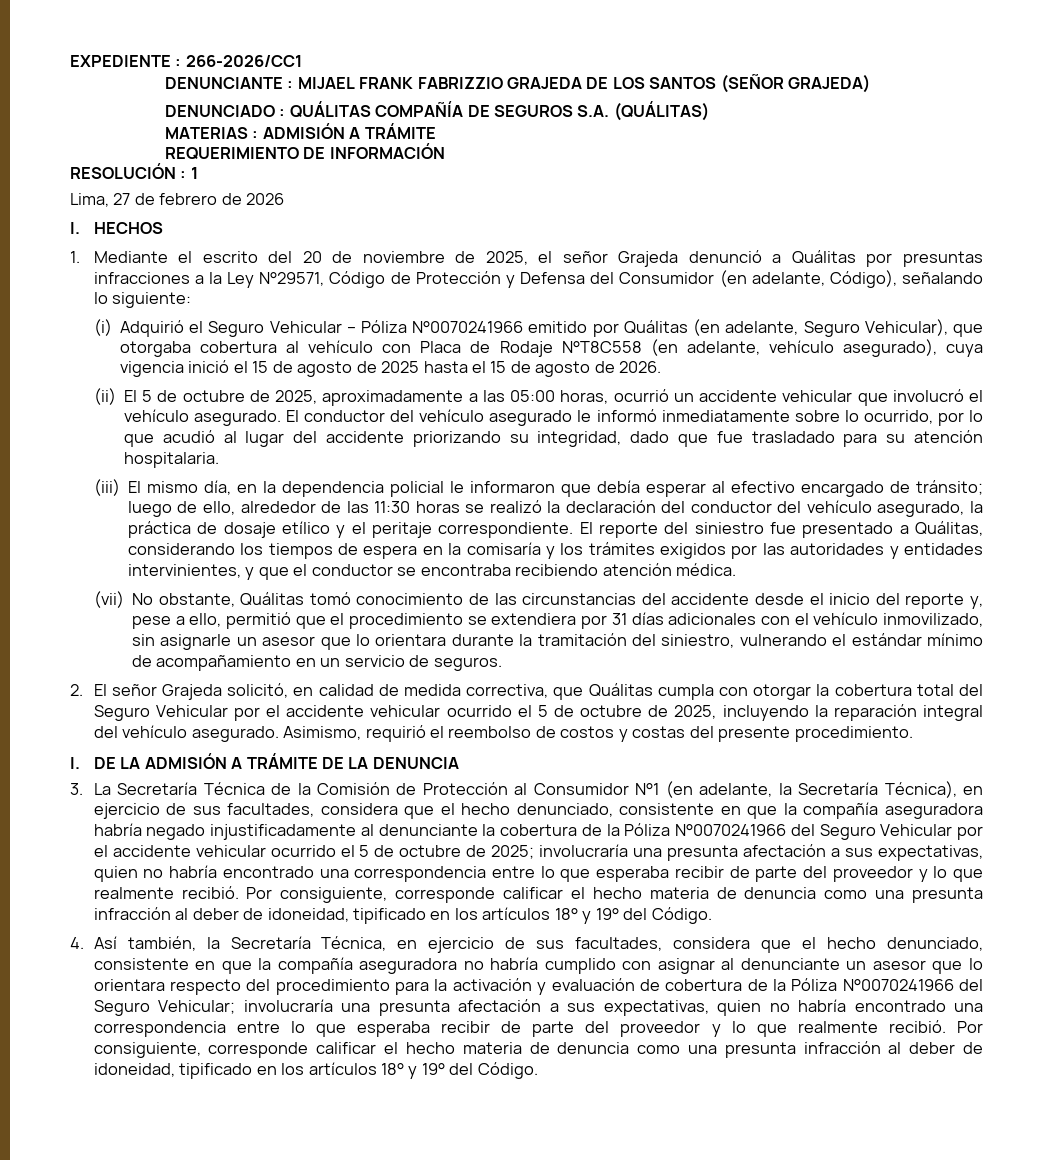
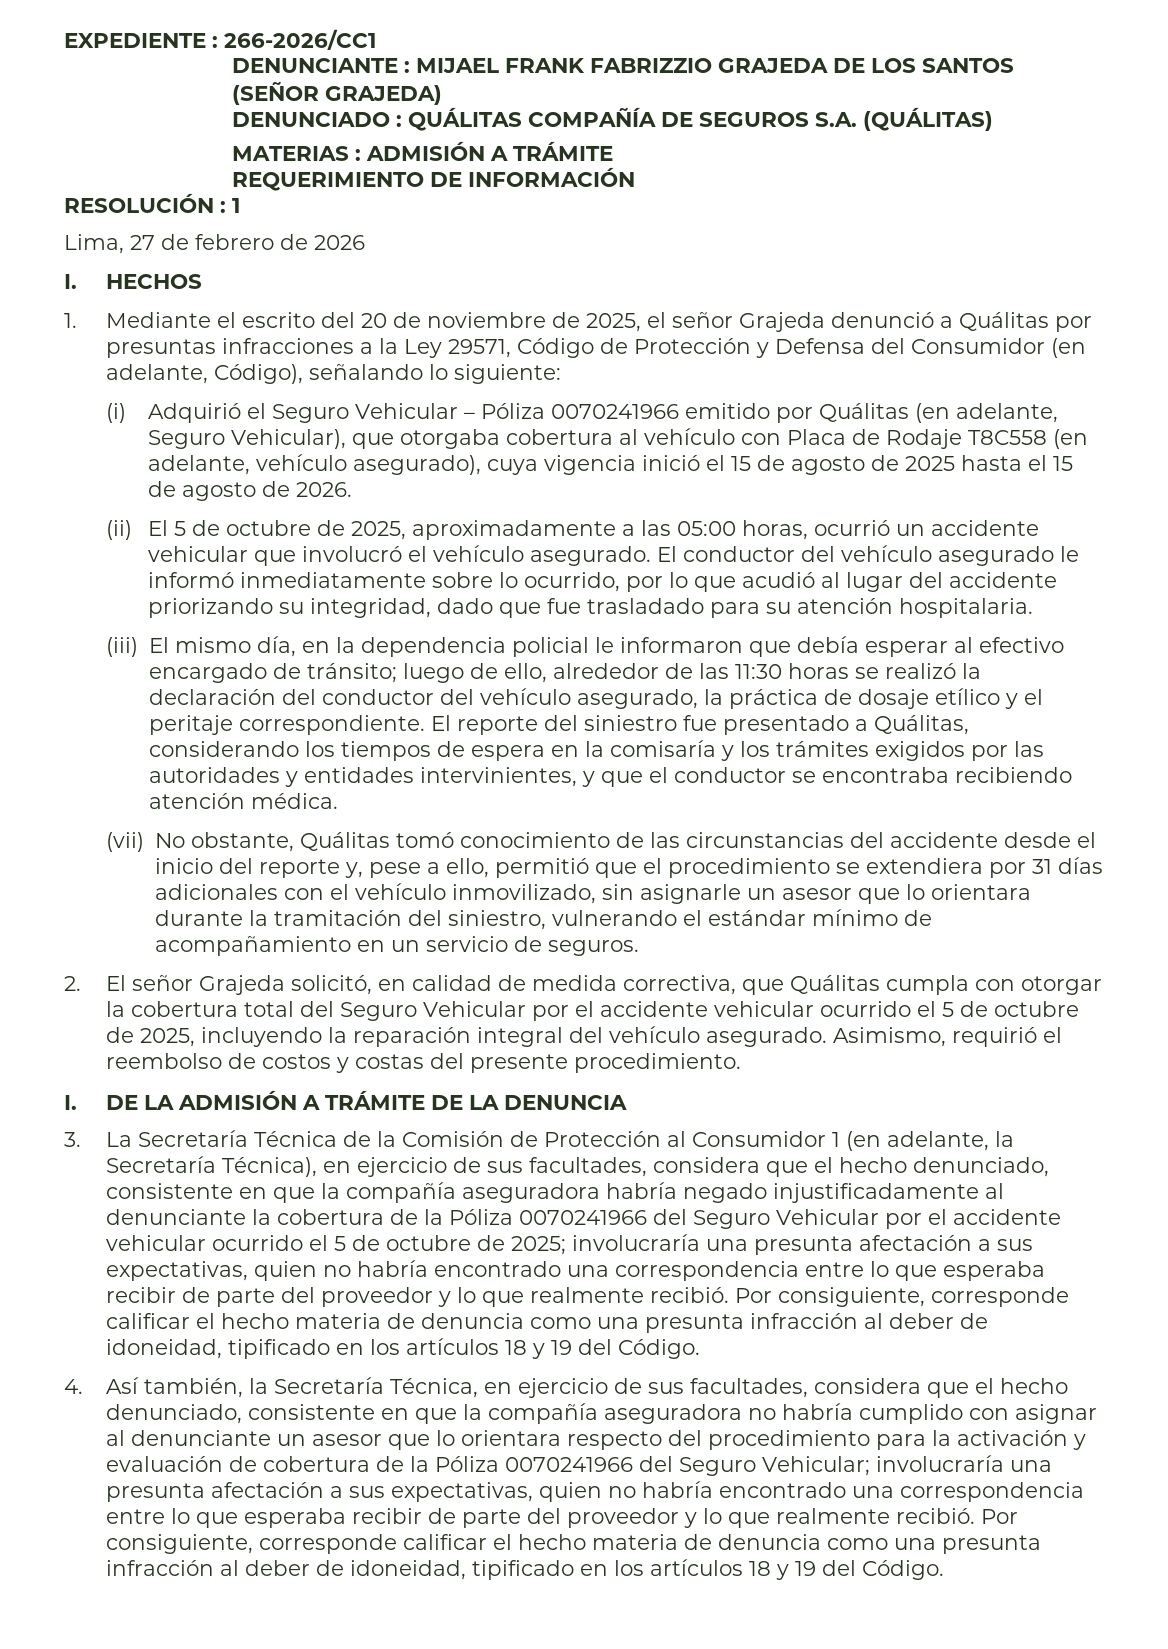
- 1. Mediante el escrito del 20 de noviembre de 2025, el señor Grajeda denunció a Quálitas por presuntas infracciones a la Ley N°29571, Código de Protección y Defensa del Consumidor (en adelante, Código), señalando lo siguiente:
+ 1. Mediante el escrito del 20 de noviembre de 2025, el señor Grajeda denunció a Quálitas por presuntas infracciones a la Ley 29571, Código de Protección y Defensa del Consumidor (en adelante, Código), señalando lo siguiente:
- (i) Adquirió el Seguro Vehicular – Póliza N°0070241966 emitido por Quálitas (en adelante, Seguro Vehicular), que otorgaba cobertura al vehículo con Placa de Rodaje N°T8C558 (en adelante, vehículo asegurado), cuya vigencia inició el 15 de agosto de 2025 hasta el 15 de agosto de 2026.
+ (i) Adquirió el Seguro Vehicular – Póliza 0070241966 emitido por Quálitas (en adelante, Seguro Vehicular), que otorgaba cobertura al vehículo con Placa de Rodaje T8C558 (en adelante, vehículo asegurado), cuya vigencia inició el 15 de agosto de 2025 hasta el 15 de agosto de 2026.
- 3. La Secretaría Técnica de la Comisión de Protección al Consumidor N°1 (en adelante, la Secretaría Técnica), en ejercicio de sus facultades, considera que el hecho denunciado, consistente en que la compañía aseguradora habría negado injustificadamente al denunciante la cobertura de la Póliza N°0070241966 del Seguro Vehicular por el accidente vehicular ocurrido el 5 de octubre de 2025; involucraría una presunta afectación a sus expectativas, quien no habría encontrado una correspondencia entre lo que esperaba recibir de parte del proveedor y lo que realmente recibió. Por consiguiente, corresponde calificar el hecho materia de denuncia como una presunta infracción al deber de idoneidad, tipificado en los artículos 18° y 19° del Código.
+ 3. La Secretaría Técnica de la Comisión de Protección al Consumidor 1 (en adelante, la Secretaría Técnica), en ejercicio de sus facultades, considera que el hecho denunciado, consistente en que la compañía aseguradora habría negado injustificadamente al denunciante la cobertura de la Póliza 0070241966 del Seguro Vehicular por el accidente vehicular ocurrido el 5 de octubre de 2025; involucraría una presunta afectación a sus expectativas, quien no habría encontrado una correspondencia entre lo que esperaba recibir de parte del proveedor y lo que realmente recibió. Por consiguiente, corresponde calificar el hecho materia de denuncia como una presunta infracción al deber de idoneidad, tipificado en los artículos 18 y 19 del Código.
- 4. Así también, la Secretaría Técnica, en ejercicio de sus facultades, considera que el hecho denunciado, consistente en que la compañía aseguradora no habría cumplido con asignar al denunciante un asesor que lo orientara respecto del procedimiento para la activación y evaluación de cobertura de la Póliza N°0070241966 del Seguro Vehicular; involucraría una presunta afectación a sus expectativas, quien no habría encontrado una correspondencia entre lo que esperaba recibir de parte del proveedor y lo que realmente recibió. Por consiguiente, corresponde calificar el hecho materia de denuncia como una presunta infracción al deber de idoneidad, tipificado en los artículos 18° y 19° del Código.
+ 4. Así también, la Secretaría Técnica, en ejercicio de sus facultades, considera que el hecho denunciado, consistente en que la compañía aseguradora no habría cumplido con asignar al denunciante un asesor que lo orientara respecto del procedimiento para la activación y evaluación de cobertura de la Póliza 0070241966 del Seguro Vehicular; involucraría una presunta afectación a sus expectativas, quien no habría encontrado una correspondencia entre lo que esperaba recibir de parte del proveedor y lo que realmente recibió. Por consiguiente, corresponde calificar el hecho materia de denuncia como una presunta infracción al deber de idoneidad, tipificado en los artículos 18 y 19 del Código.

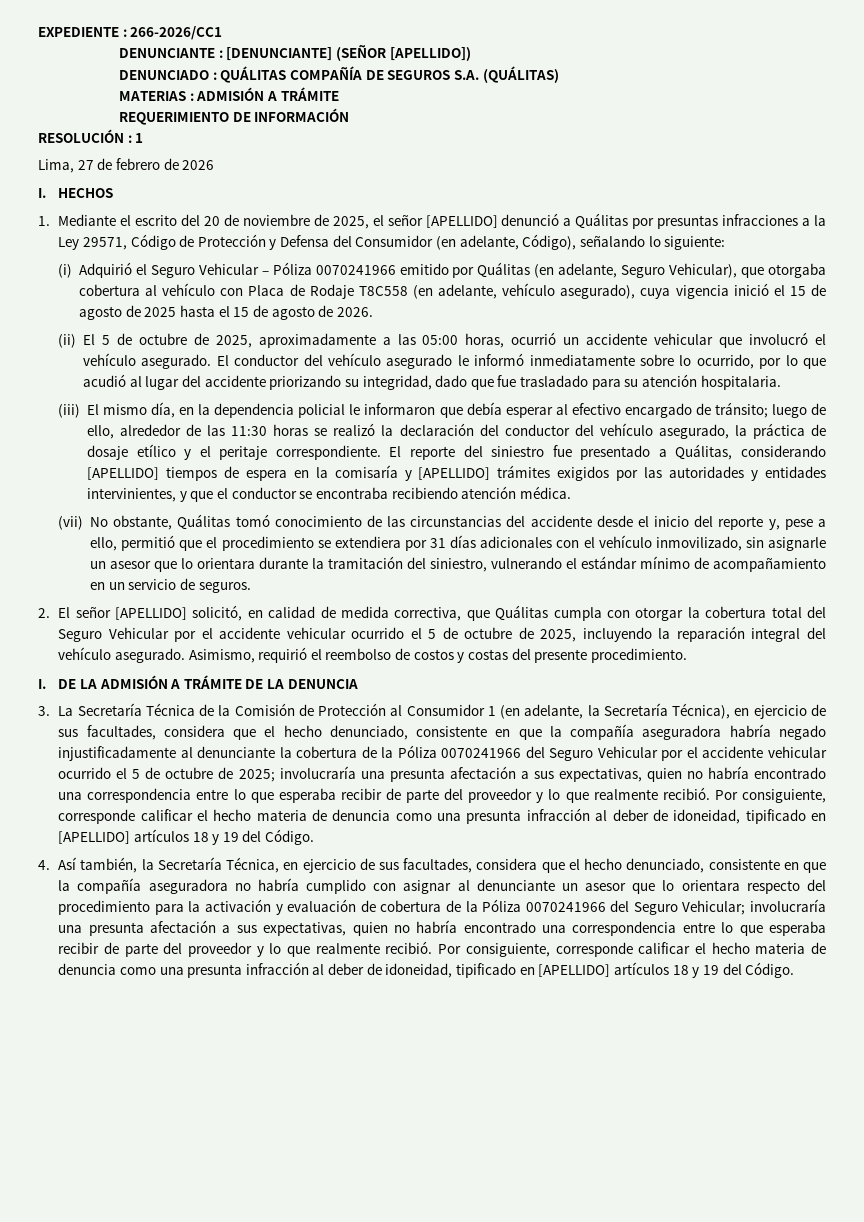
- DENUNCIANTE : MIJAEL FRANK FABRIZZIO GRAJEDA DE LOS SANTOS (SEÑOR GRAJEDA)
+ DENUNCIANTE : [DENUNCIANTE] (SEÑOR [APELLIDO])
- 1. Mediante el escrito del 20 de noviembre de 2025, el señor Grajeda denunció a Quálitas por presuntas infracciones a la Ley 29571, Código de Protección y Defensa del Consumidor (en adelante, Código), señalando lo siguiente:
+ 1. Mediante el escrito del 20 de noviembre de 2025, el señor [APELLIDO] denunció a Quálitas por presuntas infracciones a la Ley 29571, Código de Protección y Defensa del Consumidor (en adelante, Código), señalando lo siguiente:
- El reporte del siniestro fue presentado a Quálitas, considerando los tiempos de espera en la comisaría y los trámites exigidos por las autoridades y entidades intervinientes, y que el conductor se encontraba recibiendo atención médica.
+ El reporte del siniestro fue presentado a Quálitas, considerando [APELLIDO] tiempos de espera en la comisaría y [APELLIDO] trámites exigidos por las autoridades y entidades intervinientes, y que el conductor se encontraba recibiendo atención médica.
- 2. El señor Grajeda solicitó, en calidad de medida correctiva, que Quálitas cumpla con otorgar la cobertura total del Seguro Vehicular por el accidente vehicular ocurrido el 5 de octubre de 2025, incluyendo la reparación integral del vehículo asegurado.
+ 2. El señor [APELLIDO] solicitó, en calidad de medida correctiva, que Quálitas cumpla con otorgar la cobertura total del Seguro Vehicular por el accidente vehicular ocurrido el 5 de octubre de 2025, incluyendo la reparación integral del vehículo asegurado.
- 3. La Secretaría Técnica de la Comisión de Protección al Consumidor 1 (en adelante, la Secretaría Técnica), en ejercicio de sus facultades, considera que el hecho denunciado, consistente en que la compañía aseguradora habría negado injustificadamente al denunciante la cobertura de la Póliza 0070241966 del Seguro Vehicular por el accidente vehicular ocurrido el 5 de octubre de 2025; involucraría una presunta afectación a sus expectativas, quien no habría encontrado una correspondencia entre lo que esperaba recibir de parte del proveedor y lo que realmente recibió. Por consiguiente, corresponde calificar el hecho materia de denuncia como una presunta infracción al deber de idoneidad, tipificado en los artículos 18 y 19 del Código.
+ 3. La Secretaría Técnica de la Comisión de Protección al Consumidor 1 (en adelante, la Secretaría Técnica), en ejercicio de sus facultades, considera que el hecho denunciado, consistente en que la compañía aseguradora habría negado injustificadamente al denunciante la cobertura de la Póliza 0070241966 del Seguro Vehicular por el accidente vehicular ocurrido el 5 de octubre de 2025; involucraría una presunta afectación a sus expectativas, quien no habría encontrado una correspondencia entre lo que esperaba recibir de parte del proveedor y lo que realmente recibió. Por consiguiente, corresponde calificar el hecho materia de denuncia como una presunta infracción al deber de idoneidad, tipificado en [APELLIDO] artículos 18 y 19 del Código.
- 4. Así también, la Secretaría Técnica, en ejercicio de sus facultades, considera que el hecho denunciado, consistente en que la compañía aseguradora no habría cumplido con asignar al denunciante un asesor que lo orientara respecto del procedimiento para la activación y evaluación de cobertura de la Póliza 0070241966 del Seguro Vehicular; involucraría una presunta afectación a sus expectativas, quien no habría encontrado una correspondencia entre lo que esperaba recibir de parte del proveedor y lo que realmente recibió. Por consiguiente, corresponde calificar el hecho materia de denuncia como una presunta infracción al deber de idoneidad, tipificado en los artículos 18 y 19 del Código.
+ 4. Así también, la Secretaría Técnica, en ejercicio de sus facultades, considera que el hecho denunciado, consistente en que la compañía aseguradora no habría cumplido con asignar al denunciante un asesor que lo orientara respecto del procedimiento para la activación y evaluación de cobertura de la Póliza 0070241966 del Seguro Vehicular; involucraría una presunta afectación a sus expectativas, quien no habría encontrado una correspondencia entre lo que esperaba recibir de parte del proveedor y lo que realmente recibió. Por consiguiente, corresponde calificar el hecho materia de denuncia como una presunta infracción al deber de idoneidad, tipificado en [APELLIDO] artículos 18 y 19 del Código.

